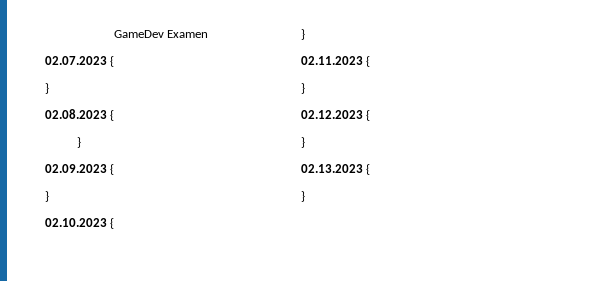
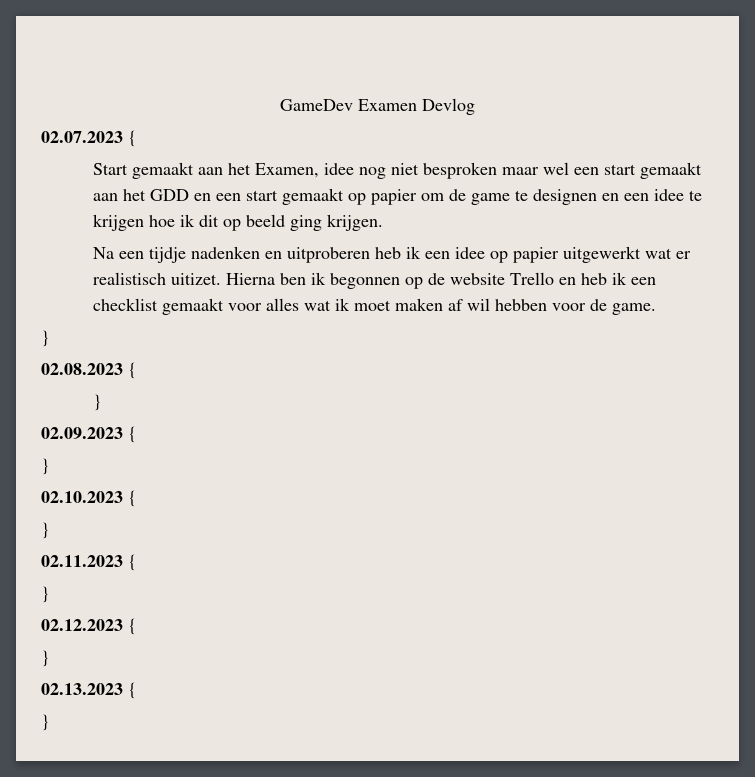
- GameDev Examen
+ GameDev Examen Devlog
+ Start gemaakt aan het Examen, idee nog niet besproken maar wel een start gemaakt aan het GDD en een start gemaakt op papier om de game te designen en een idee te krijgen hoe ik dit op beeld ging krijgen.
+ Na een tijdje nadenken en uitproberen heb ik een idee op papier uitgewerkt wat er realistisch uitizet. Hierna ben ik begonnen op de website Trello en heb ik een checklist gemaakt voor alles wat ik moet maken af wil hebben voor de game.

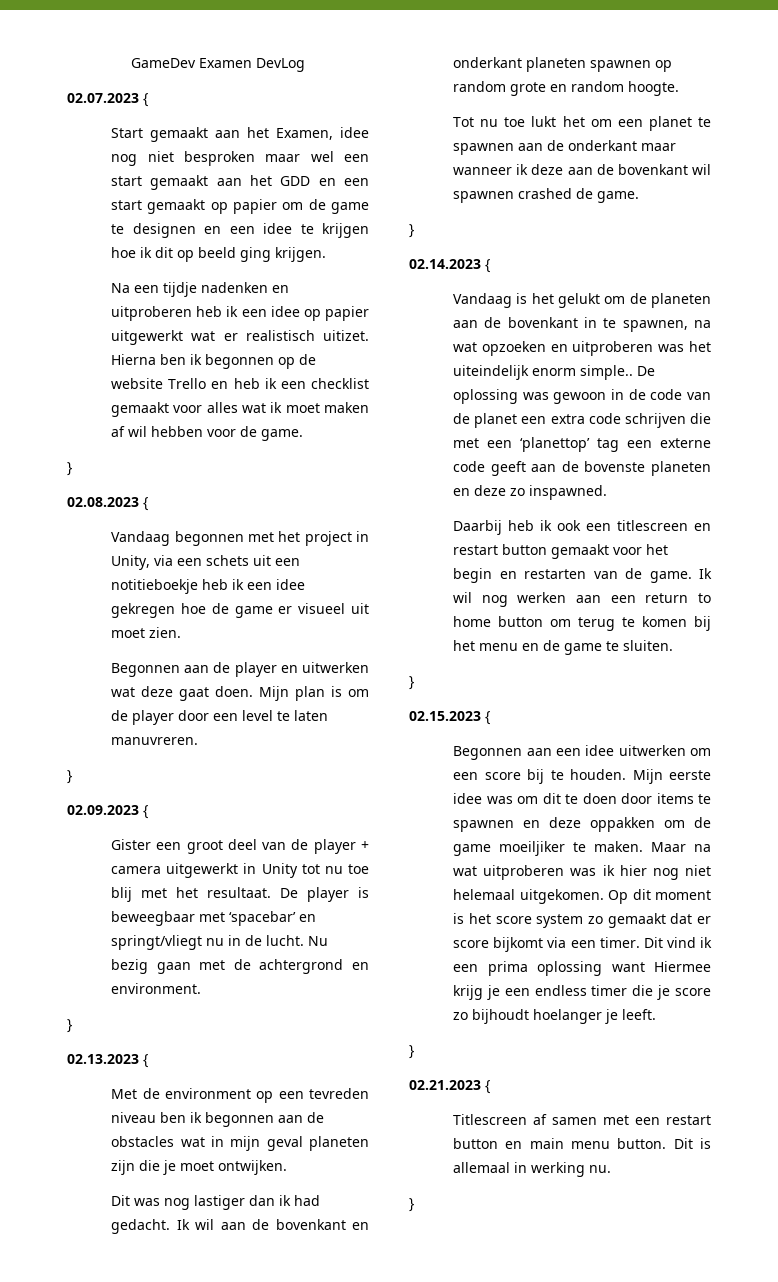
- GameDev Examen Devlog
+ GameDev Examen DevLog
  02.08.2023 {
+ Vandaag begonnen met het project in Unity, via een schets uit een notitieboekje heb ik een idee gekregen hoe de game er visueel uit moet zien.
+ Begonnen aan de player en uitwerken wat deze gaat doen. Mijn plan is om de player door een level te laten manuvreren.
  }
  02.09.2023 {
- }
- 02.10.2023 {
- }
- 02.11.2023 {
- }
- 02.12.2023 {
+ Gister een groot deel van de player + camera uitgewerkt in Unity tot nu toe blij met het resultaat. De player is beweegbaar met ‘spacebar’ en springt/vliegt nu in de lucht. Nu bezig gaan met de achtergrond en environment.
  }
  02.13.2023 {
+ Met de environment op een tevreden niveau ben ik begonnen aan de obstacles wat in mijn geval planeten zijn die je moet ontwijken.
+ Dit was nog lastiger dan ik had gedacht. Ik wil aan de bovenkant en onderkant planeten spawnen op random grote en random hoogte.
+ Tot nu toe lukt het om een planet te spawnen aan de onderkant maar wanneer ik deze aan de bovenkant wil spawnen crashed de game.
+ }
+ 02.14.2023 {
+ Vandaag is het gelukt om de planeten aan de bovenkant in te spawnen, na wat opzoeken en uitproberen was het uiteindelijk enorm simple.. De oplossing was gewoon in de code van de planet een extra code schrijven die met een ‘planettop’ tag een externe code geeft aan de bovenste planeten en deze zo inspawned.
+ Daarbij heb ik ook een titlescreen en restart button gemaakt voor het begin en restarten van de game. Ik wil nog werken aan een return to home button om terug te komen bij het menu en de game te sluiten.
+ }
+ 02.15.2023 {
+ Begonnen aan een idee uitwerken om een score bij te houden. Mijn eerste idee was om dit te doen door items te spawnen en deze oppakken om de game moeiljiker te maken. Maar na wat uitproberen was ik hier nog niet helemaal uitgekomen. Op dit moment is het score system zo gemaakt dat er score bijkomt via een timer. Dit vind ik een prima oplossing want Hiermee krijg je een endless timer die je score zo bijhoudt hoelanger je leeft.
+ }
+ 02.21.2023 {
+ Titlescreen af samen met een restart button en main menu button. Dit is allemaal in werking nu.

